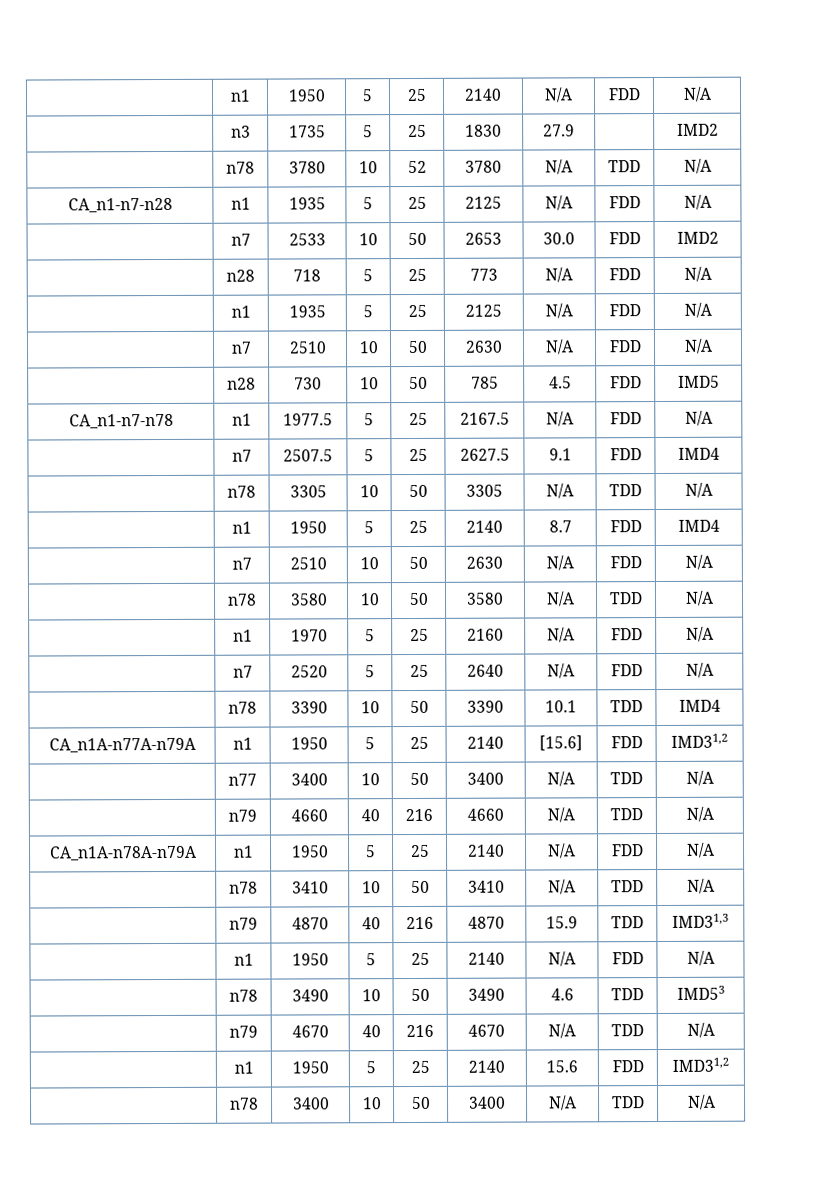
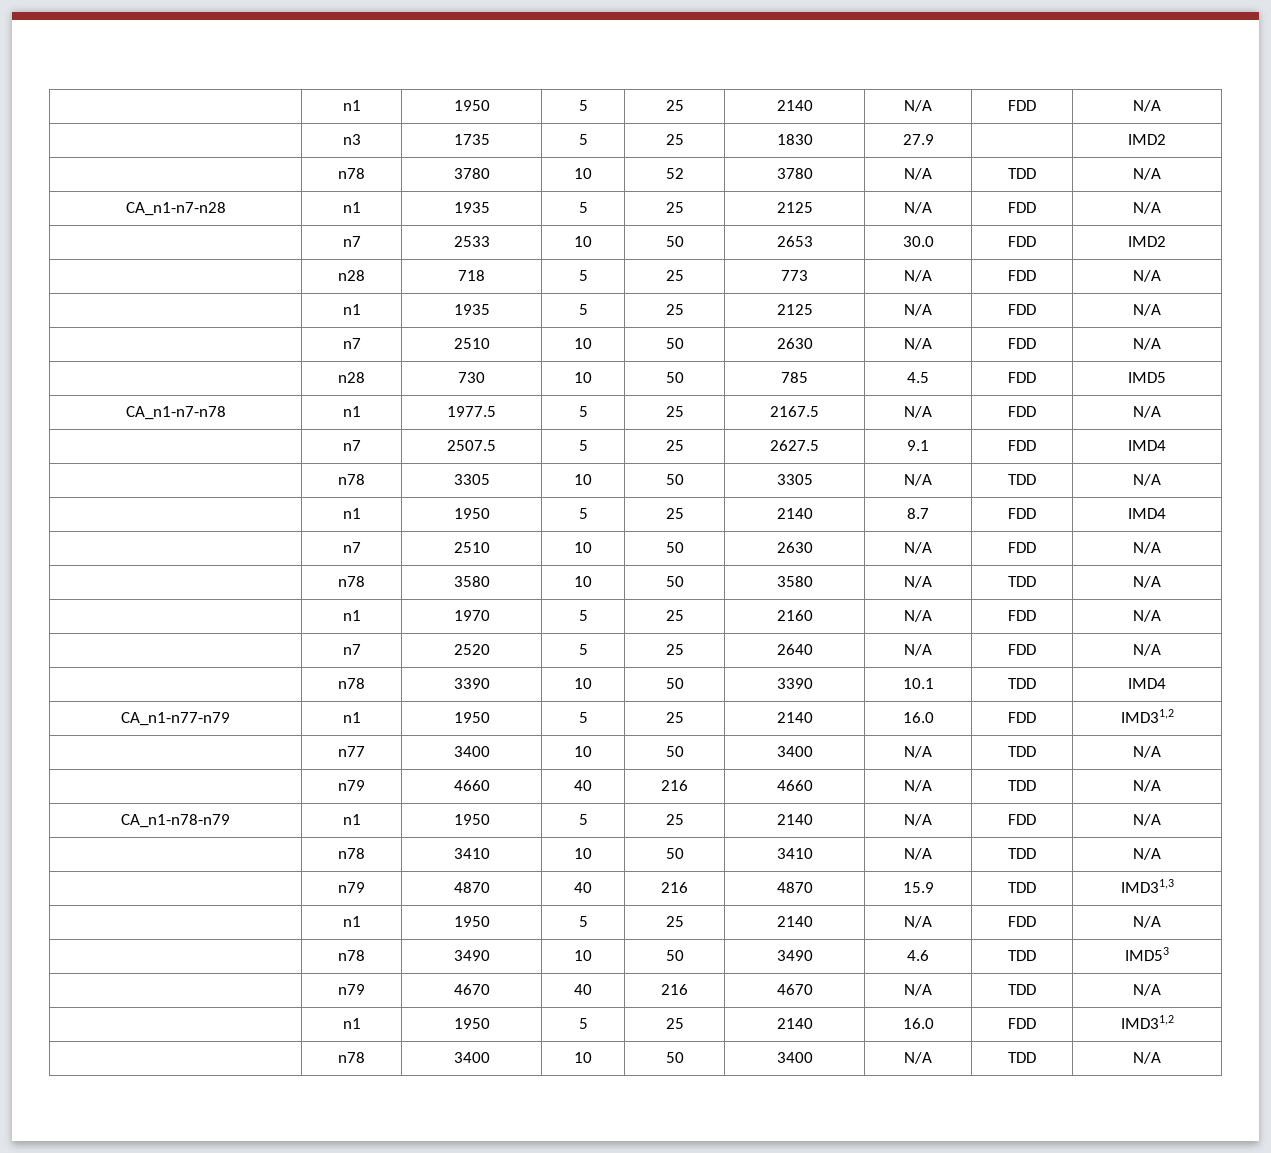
- CA_n1A-n77A-n79A | n1 | 1950 | 5 | 25 | 2140 | [15.6] | FDD | IMD31,2
+ CA_n1-n77-n79 | n1 | 1950 | 5 | 25 | 2140 | 16.0 | FDD | IMD31,2
- CA_n1A-n78A-n79A | n1 | 1950 | 5 | 25 | 2140 | N/A | FDD | N/A
+ CA_n1-n78-n79 | n1 | 1950 | 5 | 25 | 2140 | N/A | FDD | N/A
  | n79 | 4670 | 40 | 216 | 4670 | N/A | TDD | N/A
- | n1 | 1950 | 5 | 25 | 2140 | 15.6 | FDD | IMD31,2
+ | n1 | 1950 | 5 | 25 | 2140 | 16.0 | FDD | IMD31,2

